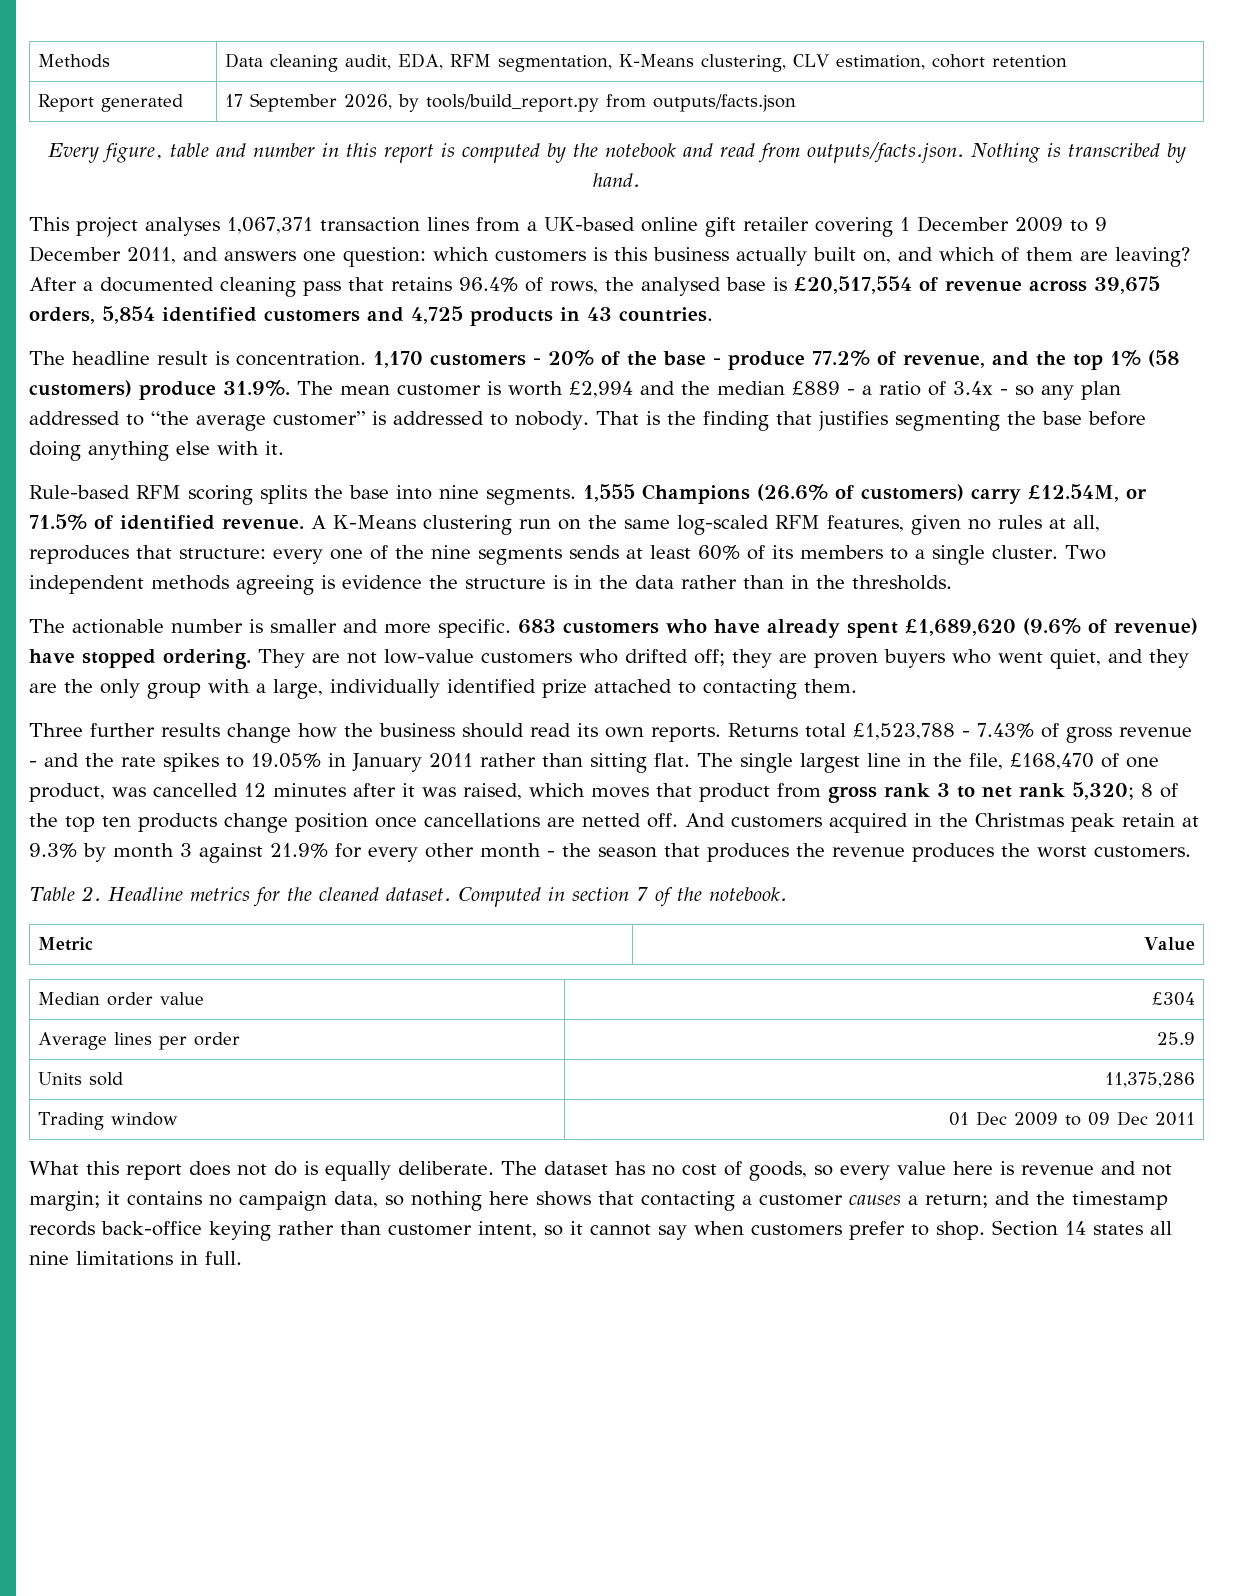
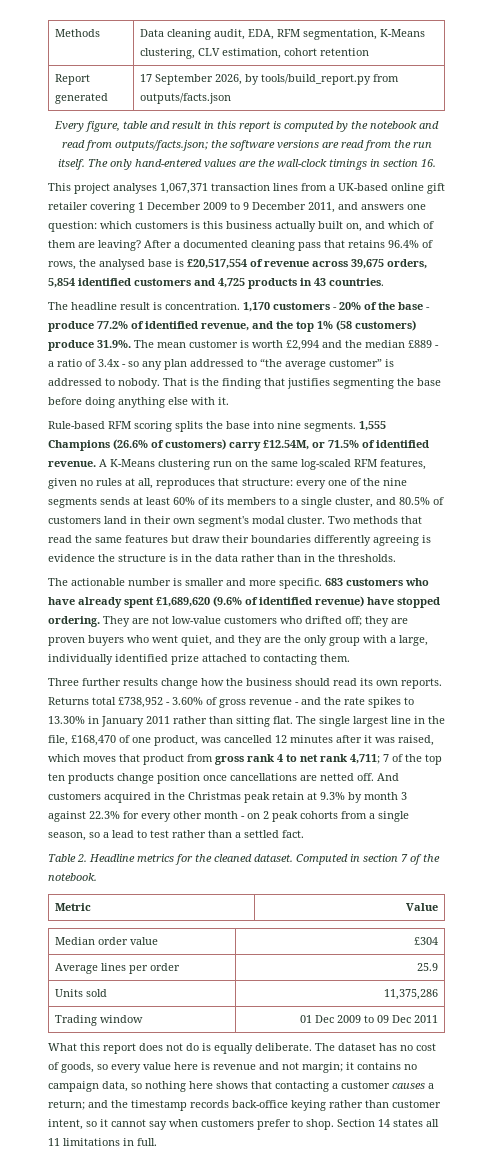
- Every figure, table and number in this report is computed by the notebook and read from outputs/facts.json. Nothing is transcribed by hand.
+ Every figure, table and result in this report is computed by the notebook and read from outputs/facts.json; the software versions are read from the run itself. The only hand-entered values are the wall-clock timings in section 16.
- 1,170 customers - 20% of the base - produce 77.2% of revenue, and the top 1% (58 customers) produce 31.9%. The mean customer is worth £2,994 and the median £889 - a ratio of 3.4x - so any plan addressed to “the average customer” is addressed to nobody.
+ 1,170 customers - 20% of the base - produce 77.2% of identified revenue, and the top 1% (58 customers) produce 31.9%. The mean customer is worth £2,994 and the median £889 - a ratio of 3.4x - so any plan addressed to “the average customer” is addressed to nobody.
- A K-Means clustering run on the same log-scaled RFM features, given no rules at all, reproduces that structure: every one of the nine segments sends at least 60% of its members to a single cluster. Two independent methods agreeing is evidence the structure is in the data rather than in the thresholds.
+ A K-Means clustering run on the same log-scaled RFM features, given no rules at all, reproduces that structure: every one of the nine segments sends at least 60% of its members to a single cluster, and 80.5% of customers land in their own segment's modal cluster. Two methods that read the same features but draw their boundaries differently agreeing is evidence the structure is in the data rather than in the thresholds.
- 683 customers who have already spent £1,689,620 (9.6% of revenue) have stopped ordering.
+ 683 customers who have already spent £1,689,620 (9.6% of identified revenue) have stopped ordering.
- Returns total £1,523,788 - 7.43% of gross revenue - and the rate spikes to 19.05% in January 2011 rather than sitting flat.
+ Returns total £738,952 - 3.60% of gross revenue - and the rate spikes to 13.30% in January 2011 rather than sitting flat.
- The single largest line in the file, £168,470 of one product, was cancelled 12 minutes after it was raised, which moves that product from gross rank 3 to net rank 5,320; 8 of the top ten products change position once cancellations are netted off.
+ The single largest line in the file, £168,470 of one product, was cancelled 12 minutes after it was raised, which moves that product from gross rank 4 to net rank 4,711; 7 of the top ten products change position once cancellations are netted off.
- And customers acquired in the Christmas peak retain at 9.3% by month 3 against 21.9% for every other month - the season that produces the revenue produces the worst customers.
+ And customers acquired in the Christmas peak retain at 9.3% by month 3 against 22.3% for every other month - on 2 peak cohorts from a single season, so a lead to test rather than a settled fact.
- Section 14 states all nine limitations in full.
+ Section 14 states all 11 limitations in full.

